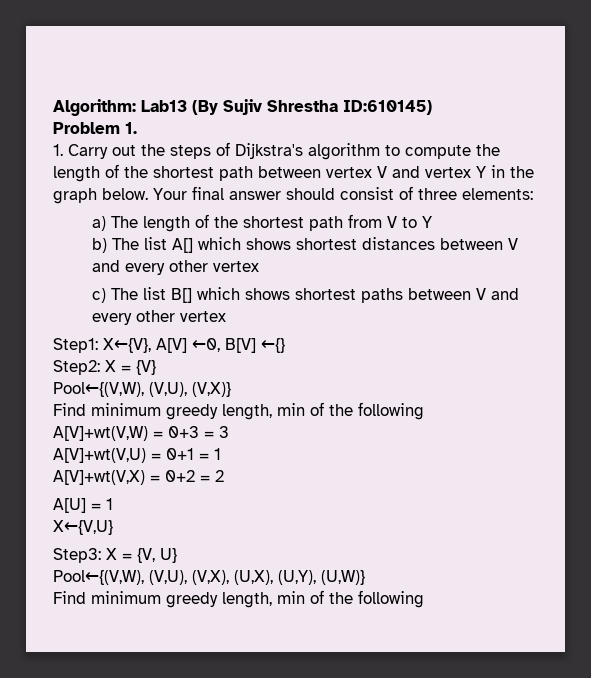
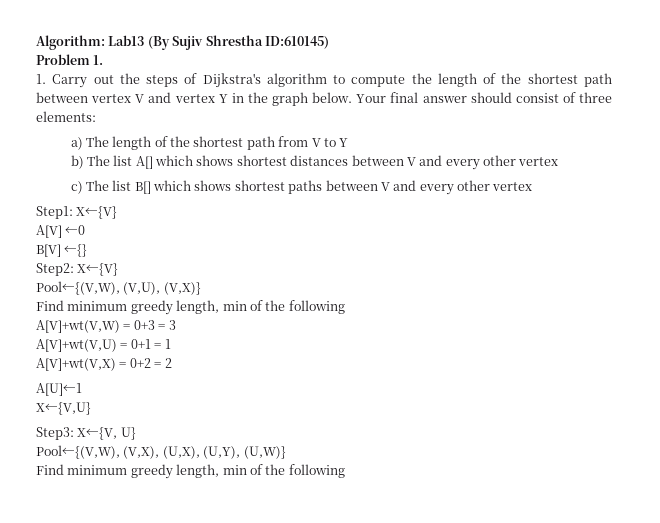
- Step1: X←{V}, A[V] ←0, B[V] ←{}
+ Step1: X←{V}
+ A[V] ←0
+ B[V] ←{}
- Step2: X = {V}
+ Step2: X←{V}
- A[U] = 1
+ A[U]←1
- Step3: X = {V, U}
+ Step3: X←{V, U}
- Pool←{(V,W), (V,U), (V,X), (U,X), (U,Y), (U,W)}
+ Pool←{(V,W), (V,X), (U,X), (U,Y), (U,W)}

